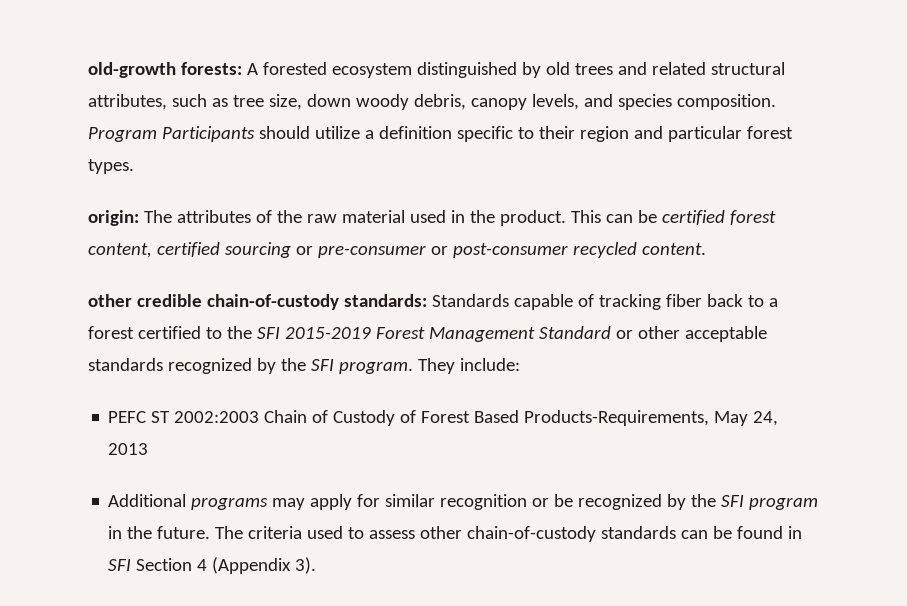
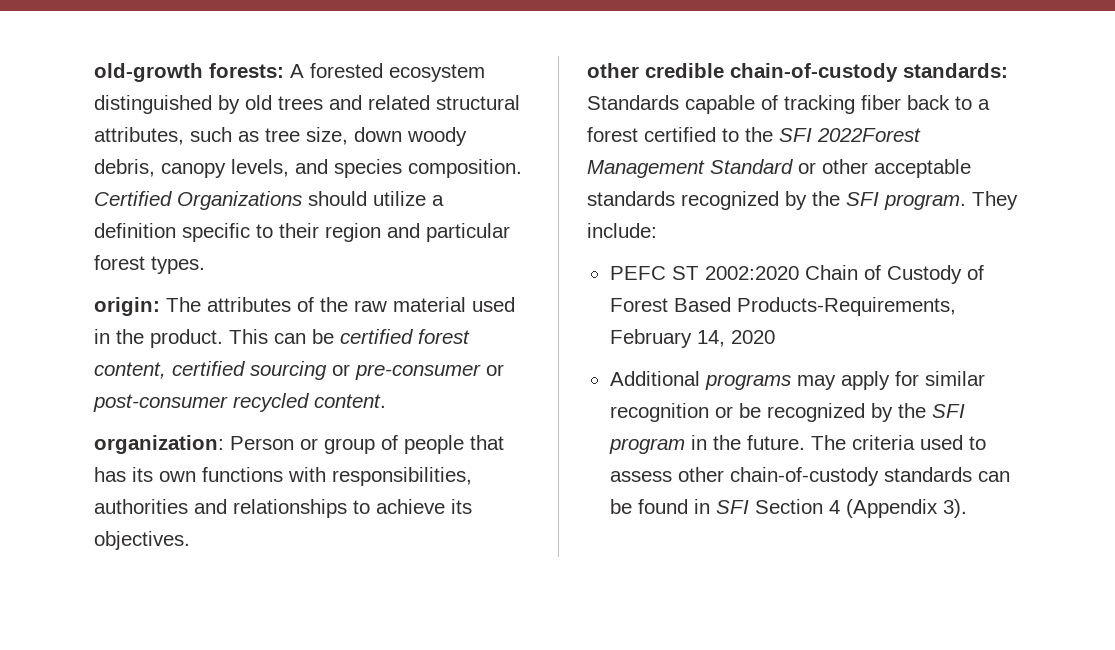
- Program Participants should utilize a definition specific to their region and particular forest types.
+ Certified Organizations should utilize a definition specific to their region and particular forest types.
+ organization: Person or group of people that has its own functions with responsibilities, authorities and relationships to achieve its objectives.
- other credible chain-of-custody standards: Standards capable of tracking fiber back to a forest certified to the SFI 2015-2019 Forest Management Standard or other acceptable standards recognized by the SFI program.
+ other credible chain-of-custody standards: Standards capable of tracking fiber back to a forest certified to the SFI 2022Forest Management Standard or other acceptable standards recognized by the SFI program.
- PEFC ST 2002:2003 Chain of Custody of Forest Based Products-Requirements, May 24, 2013
+ PEFC ST 2002:2020 Chain of Custody of Forest Based Products-Requirements, February 14, 2020

